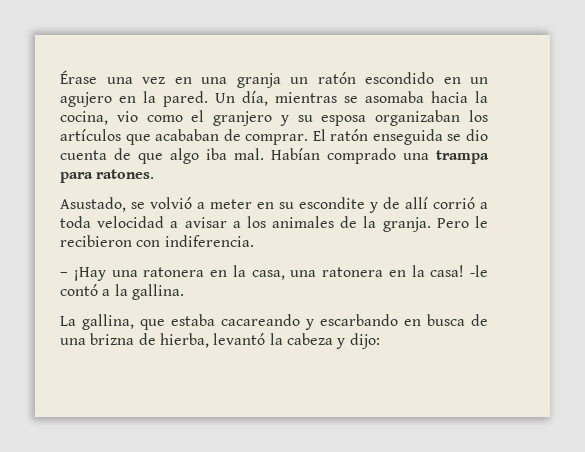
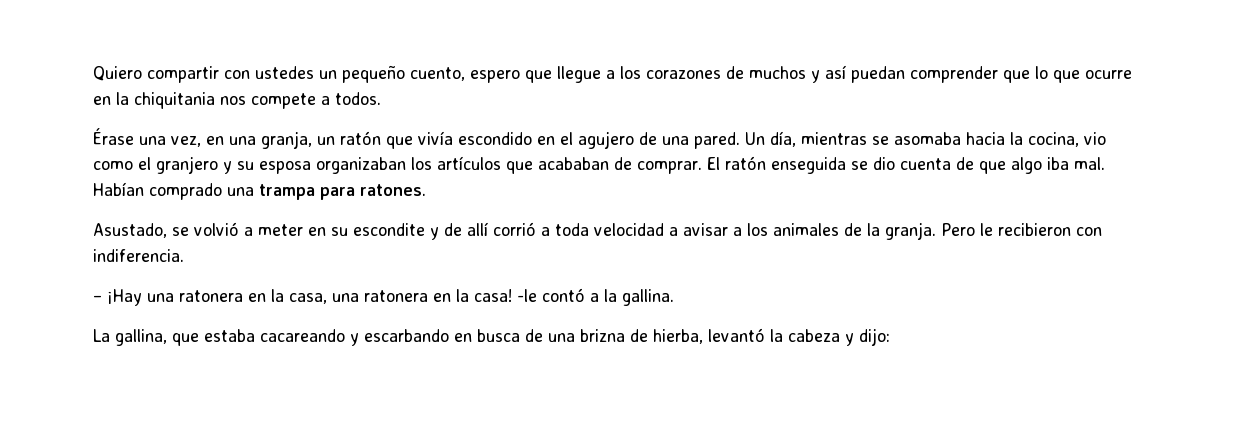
+ Quiero compartir con ustedes un pequeño cuento, espero que llegue a los corazones de muchos y así puedan comprender que lo que ocurre en la chiquitania nos compete a todos.
- Érase una vez en una granja un ratón escondido en un agujero en la pared.
+ Érase una vez, en una granja, un ratón que vivía escondido en el agujero de una pared.

